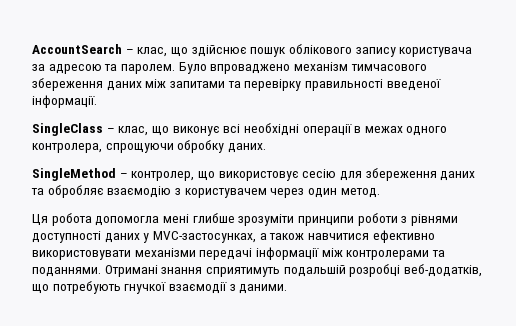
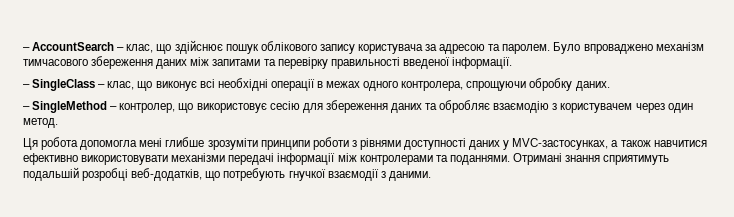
- AccountSearch – клас, що здійснює пошук облікового запису користувача за адресою та паролем.
+ – AccountSearch – клас, що здійснює пошук облікового запису користувача за адресою та паролем.
- SingleClass – клас, що виконує всі необхідні операції в межах одного контролера, спрощуючи обробку даних.
+ – SingleClass – клас, що виконує всі необхідні операції в межах одного контролера, спрощуючи обробку даних.
- SingleMethod – контролер, що використовує сесію для збереження даних та обробляє взаємодію з користувачем через один метод.
+ – SingleMethod – контролер, що використовує сесію для збереження даних та обробляє взаємодію з користувачем через один метод.

